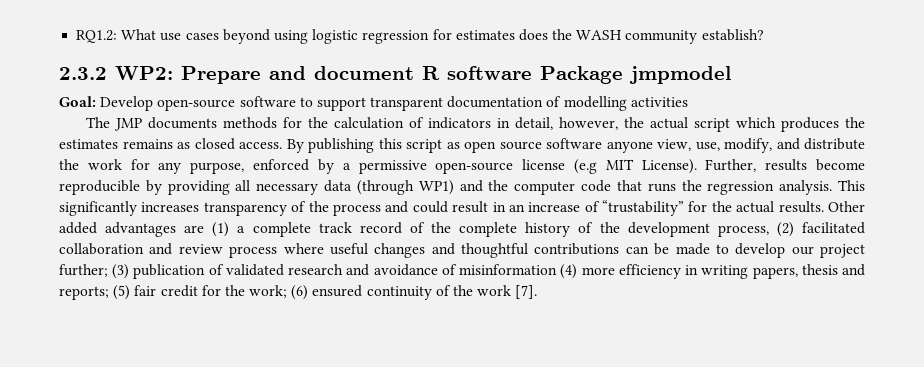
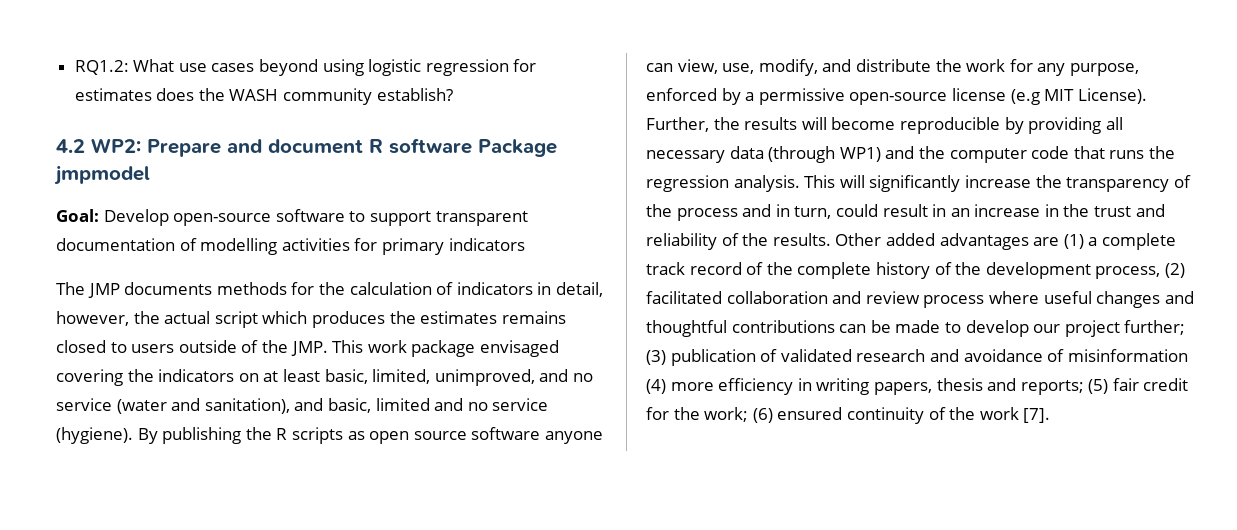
- 2.3.2 WP2: Prepare and document R software Package jmpmodel
+ 4.2 WP2: Prepare and document R software Package jmpmodel
- Goal: Develop open-source software to support transparent documentation of modelling activities
+ Goal: Develop open-source software to support transparent documentation of modelling activities for primary indicators
- The JMP documents methods for the calculation of indicators in detail, however, the actual script which produces the estimates remains as closed access. By publishing this script as open source software anyone view, use, modify, and distribute the work for any purpose, enforced by a permissive open-source license (e.g MIT License).
+ The JMP documents methods for the calculation of indicators in detail, however, the actual script which produces the estimates remains closed to users outside of the JMP. This work package envisaged covering the indicators on at least basic, limited, unimproved, and no service (water and sanitation), and basic, limited and no service (hygiene). By publishing the R scripts as open source software anyone can view, use, modify, and distribute the work for any purpose, enforced by a permissive open-source license (e.g MIT License).
- Further, results become reproducible by providing all necessary data (through WP1) and the computer code that runs the regression analysis.
+ Further, the results will become reproducible by providing all necessary data (through WP1) and the computer code that runs the regression analysis.
- This significantly increases transparency of the process and could result in an increase of “trustability” for the actual results.
+ This will significantly increase the transparency of the process and in turn, could result in an increase in the trust and reliability of the results.

